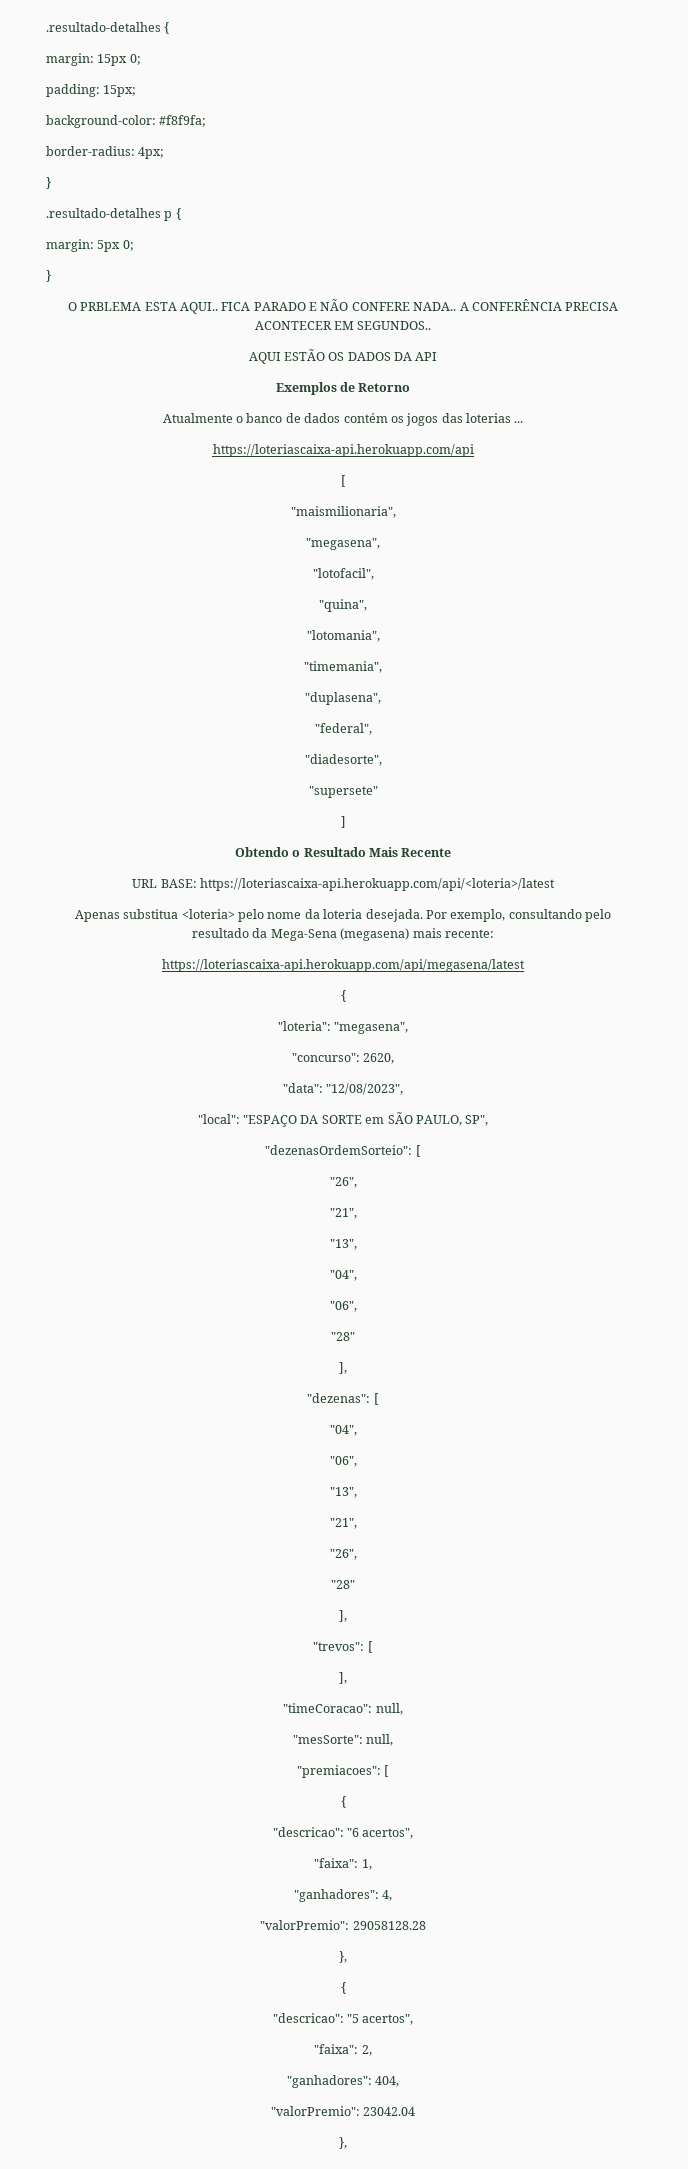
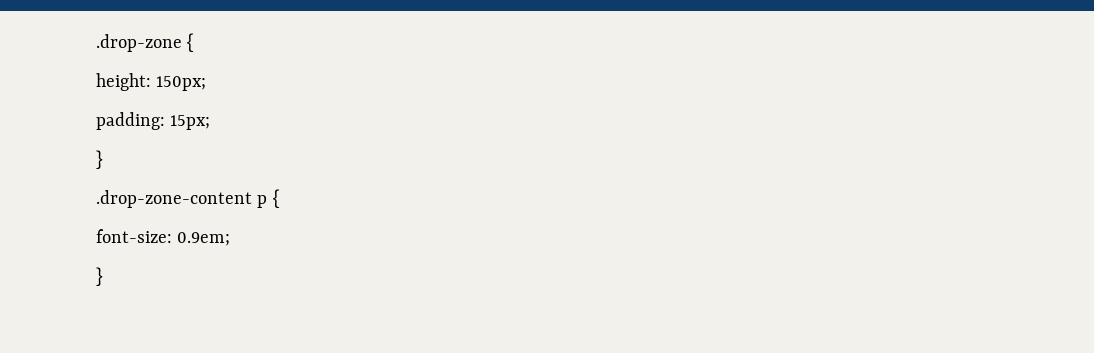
- .resultado-detalhes {
- margin: 15px 0;
+ .drop-zone {
+ height: 150px;
  padding: 15px;
- background-color: #f8f9fa;
- border-radius: 4px;
  }
- .resultado-detalhes p {
+ .drop-zone-content p {
- margin: 5px 0;
+ font-size: 0.9em;
  }
- O PRBLEMA ESTA AQUI.. FICA PARADO E NÃO CONFERE NADA.. A CONFERÊNCIA PRECISA ACONTECER EM SEGUNDOS..
- AQUI ESTÃO OS DADOS DA API
- Exemplos de Retorno
- Atualmente o banco de dados contém os jogos das loterias ...
- https://loteriascaixa-api.herokuapp.com/api
- [
- "maismilionaria",
- "megasena",
- "lotofacil",
- "quina",
- "lotomania",
- "timemania",
- "duplasena",
- "federal",
- "diadesorte",
- "supersete"
- ]
- Obtendo o Resultado Mais Recente
- URL BASE: https://loteriascaixa-api.herokuapp.com/api/<loteria>/latest
- Apenas substitua <loteria> pelo nome da loteria desejada. Por exemplo, consultando pelo resultado da Mega-Sena (megasena) mais recente:
- https://loteriascaixa-api.herokuapp.com/api/megasena/latest
- {
- "loteria": "megasena",
- "concurso": 2620,
- "data": "12/08/2023",
- "local": "ESPAÇO DA SORTE em SÃO PAULO, SP",
- "dezenasOrdemSorteio": [
- "26",
- "21",
- "13",
- "04",
- "06",
- "28"
- ],
- "dezenas": [
- "04",
- "06",
- "13",
- "21",
- "26",
- "28"
- ],
- "trevos": [
- ],
- "timeCoracao": null,
- "mesSorte": null,
- "premiacoes": [
- {
- "descricao": "6 acertos",
- "faixa": 1,
- "ganhadores": 4,
- "valorPremio": 29058128.28
- },
- {
- "descricao": "5 acertos",
- "faixa": 2,
- "ganhadores": 404,
- "valorPremio": 23042.04
- },

